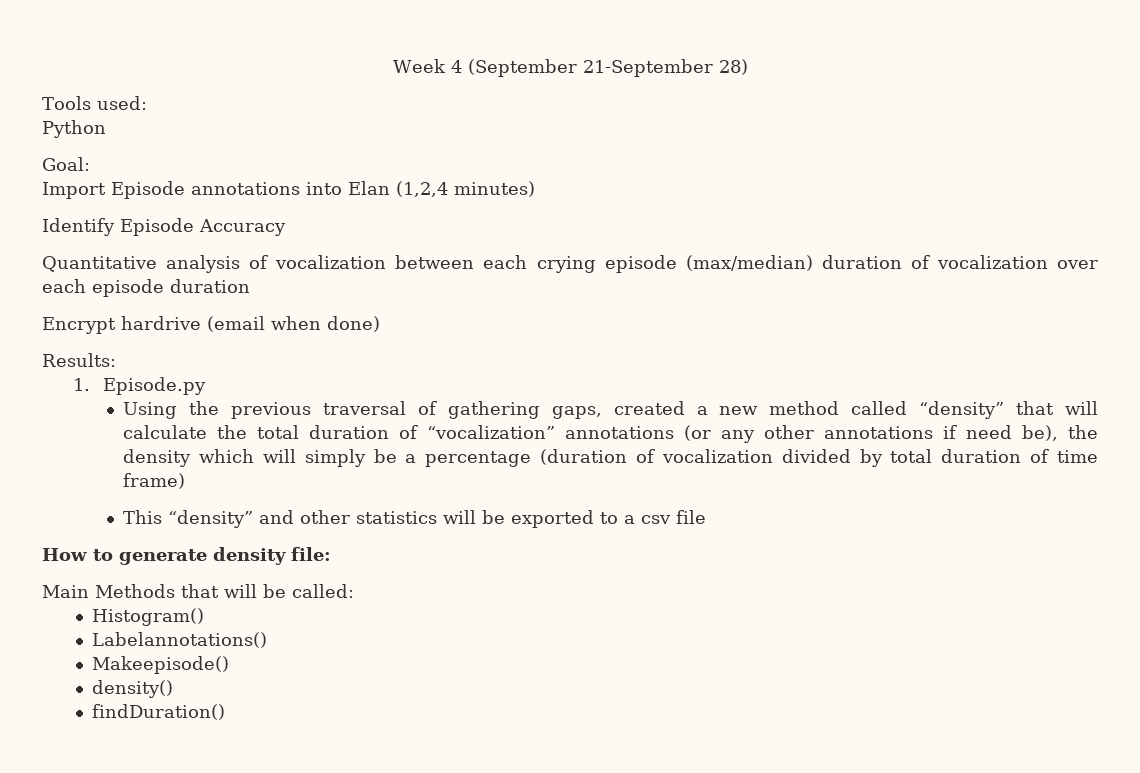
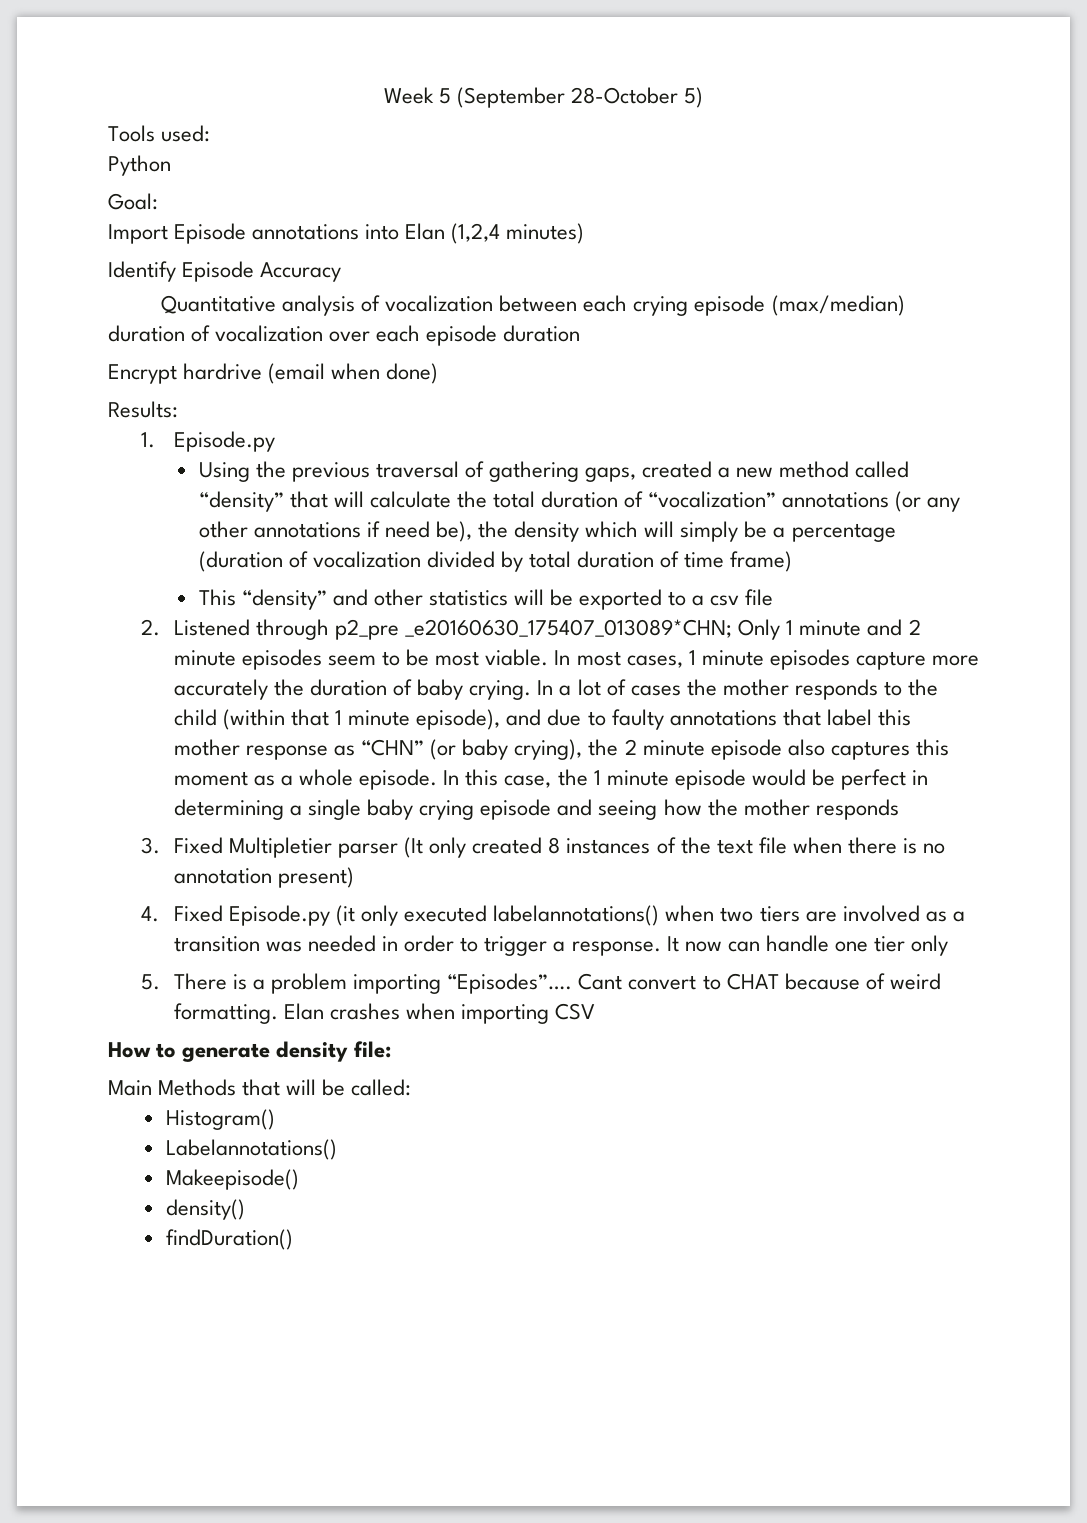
- Week 4 (September 21-September 28)
+ Week 5 (September 28-October 5)
+ 2. Listened through p2_pre _e20160630_175407_013089*CHN; Only 1 minute and 2 minute episodes seem to be most viable. In most cases, 1 minute episodes capture more accurately the duration of baby crying. In a lot of cases the mother responds to the child (within that 1 minute episode), and due to faulty annotations that label this mother response as “CHN” (or baby crying), the 2 minute episode also captures this moment as a whole episode. In this case, the 1 minute episode would be perfect in determining a single baby crying episode and seeing how the mother responds
+ 3. Fixed Multipletier parser (It only created 8 instances of the text file when there is no annotation present)
+ 4. Fixed Episode.py (it only executed labelannotations() when two tiers are involved as a transition was needed in order to trigger a response. It now can handle one tier only
+ 5. There is a problem importing “Episodes”…. Cant convert to CHAT because of weird formatting. Elan crashes when importing CSV

